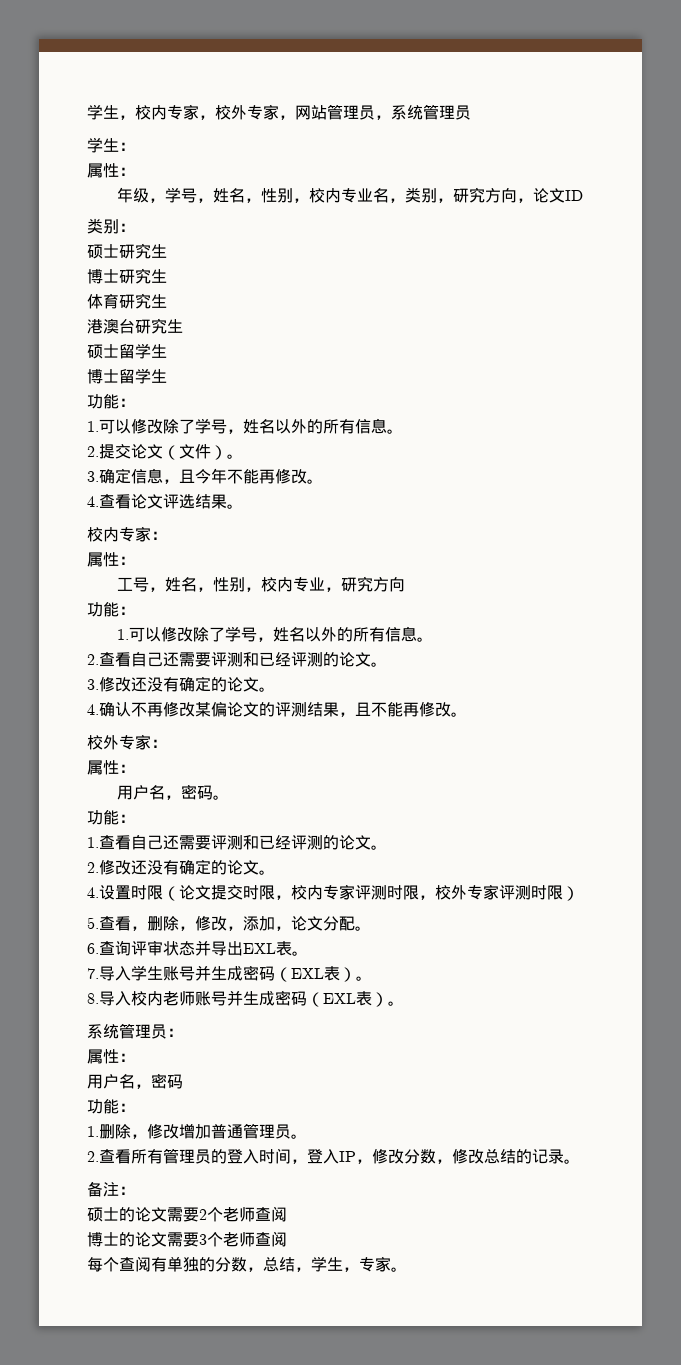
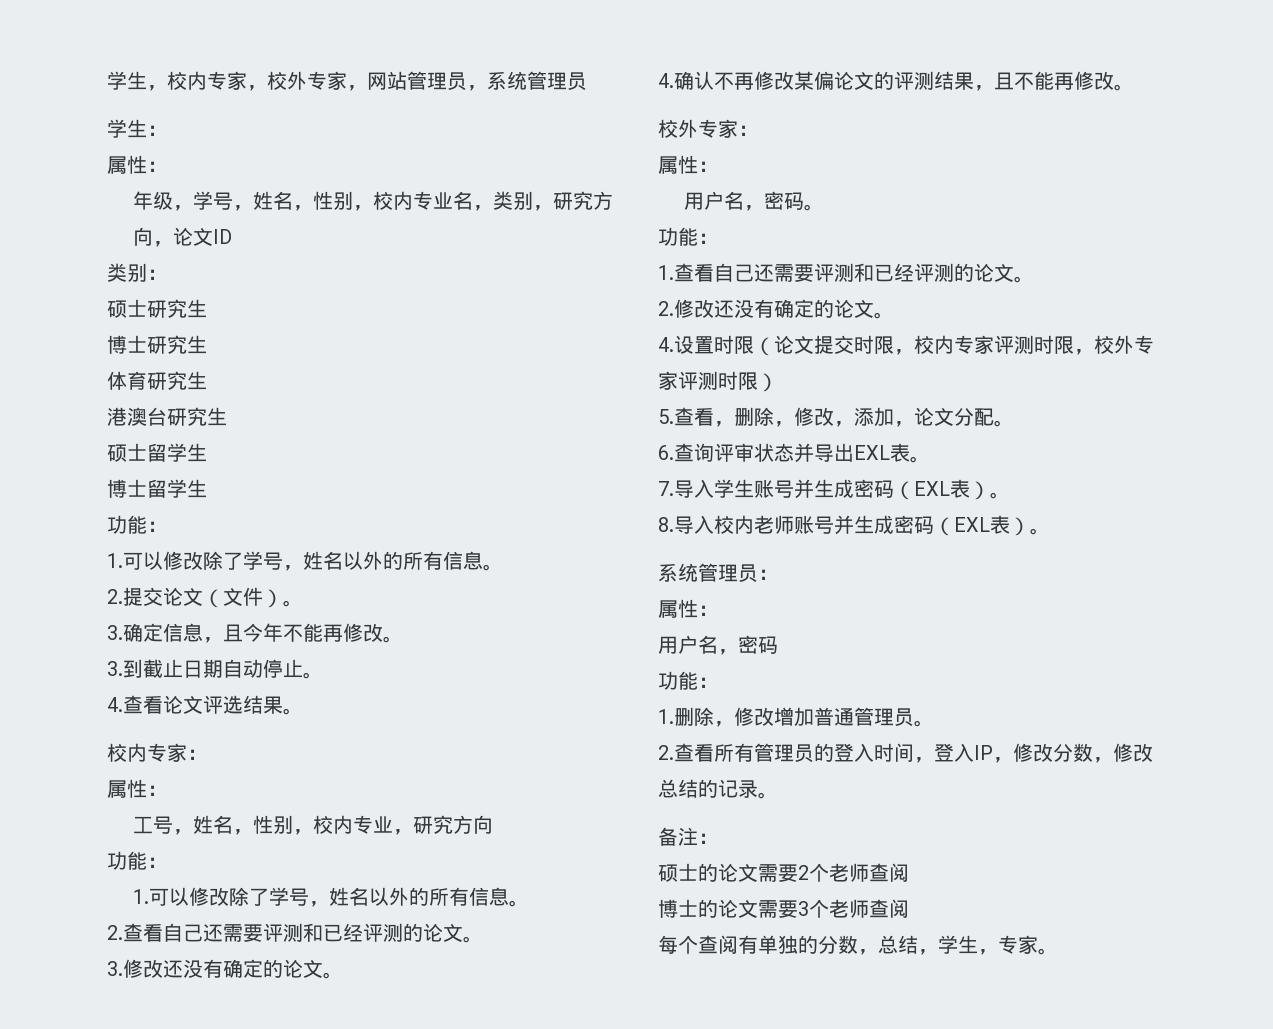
+ 3.到截止日期自动停止。

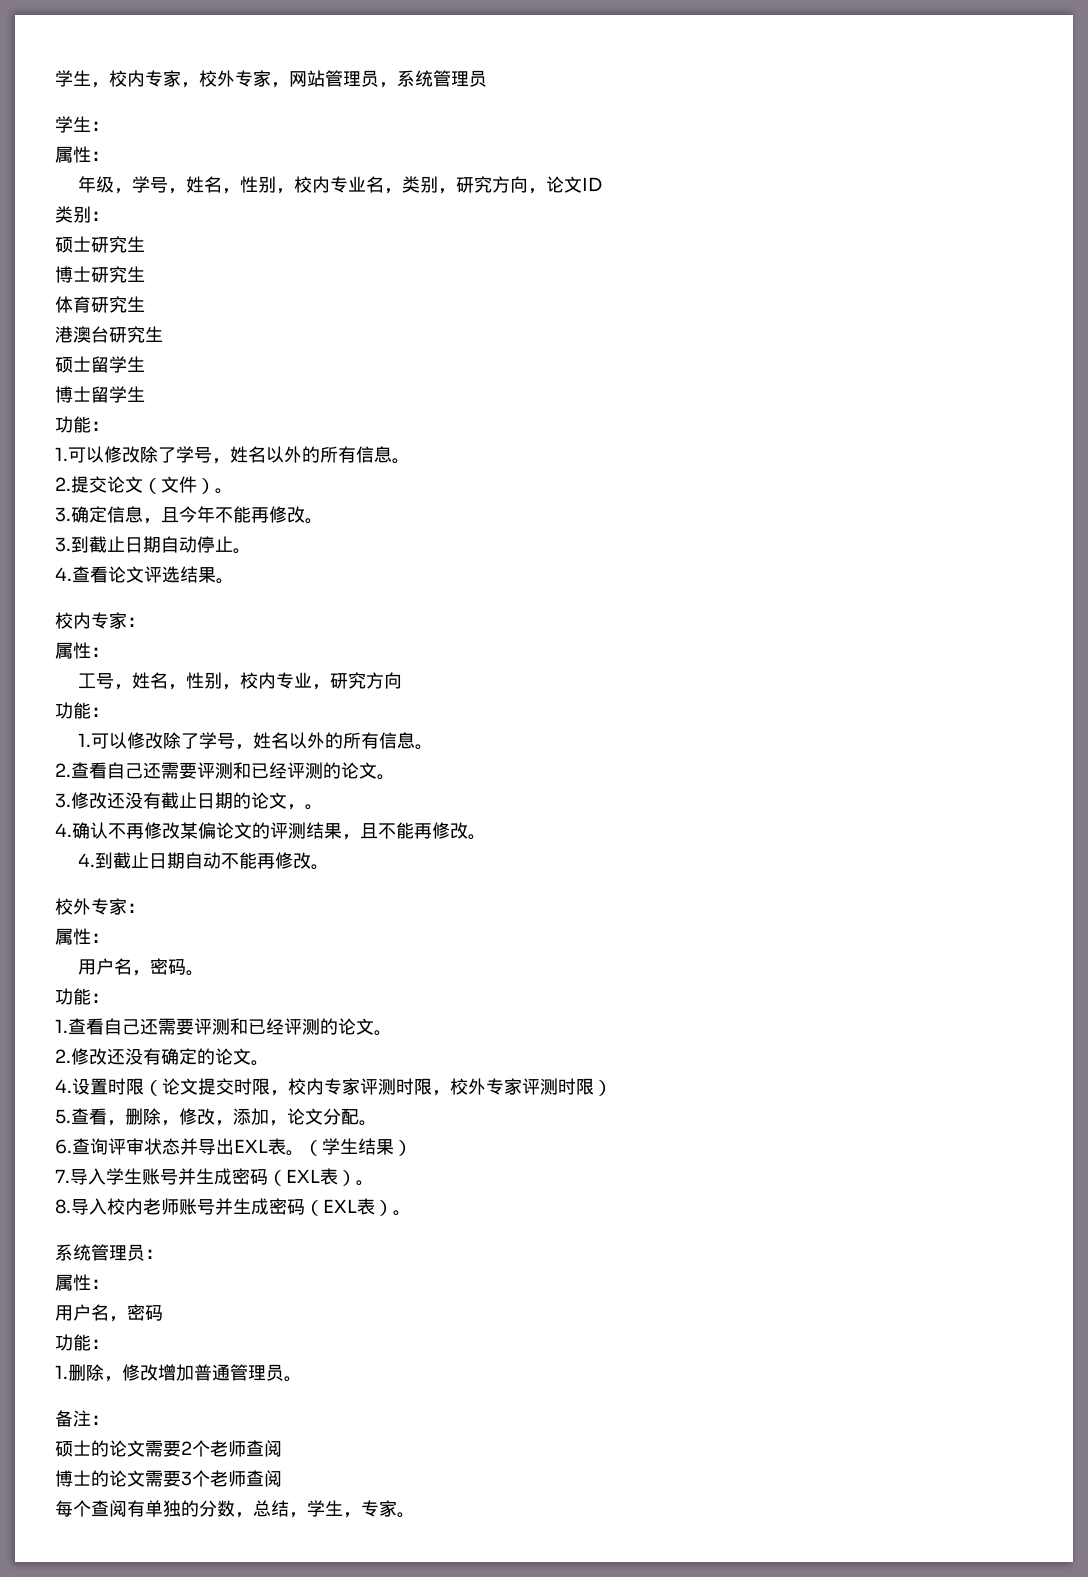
- 3.修改还没有确定的论文。
+ 3.修改还没有截止日期的论文，。
+ 4.到截止日期自动不能再修改。
+ （学生结果）
- 2.查看所有管理员的登入时间，登入IP，修改分数，修改总结的记录。

